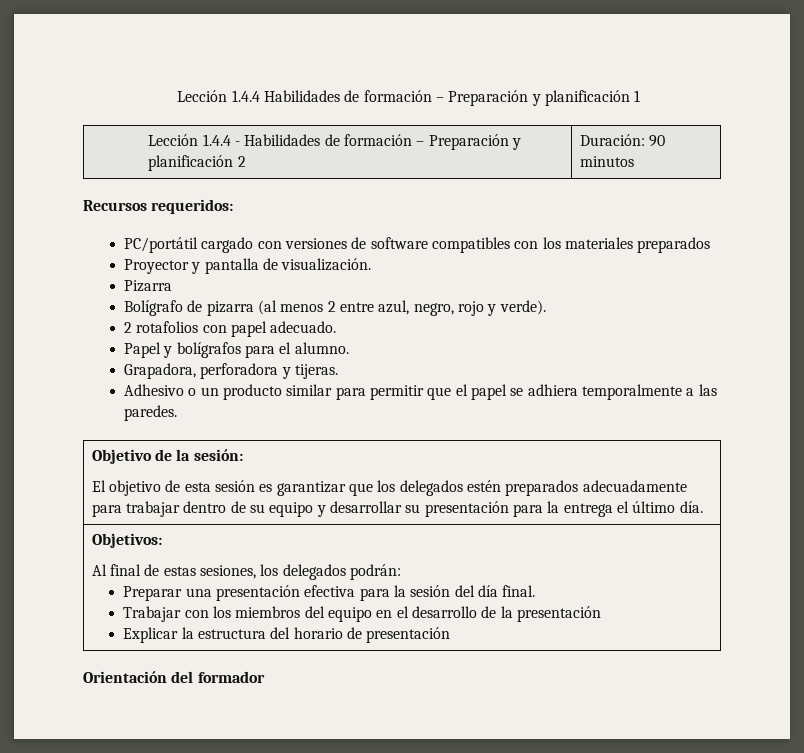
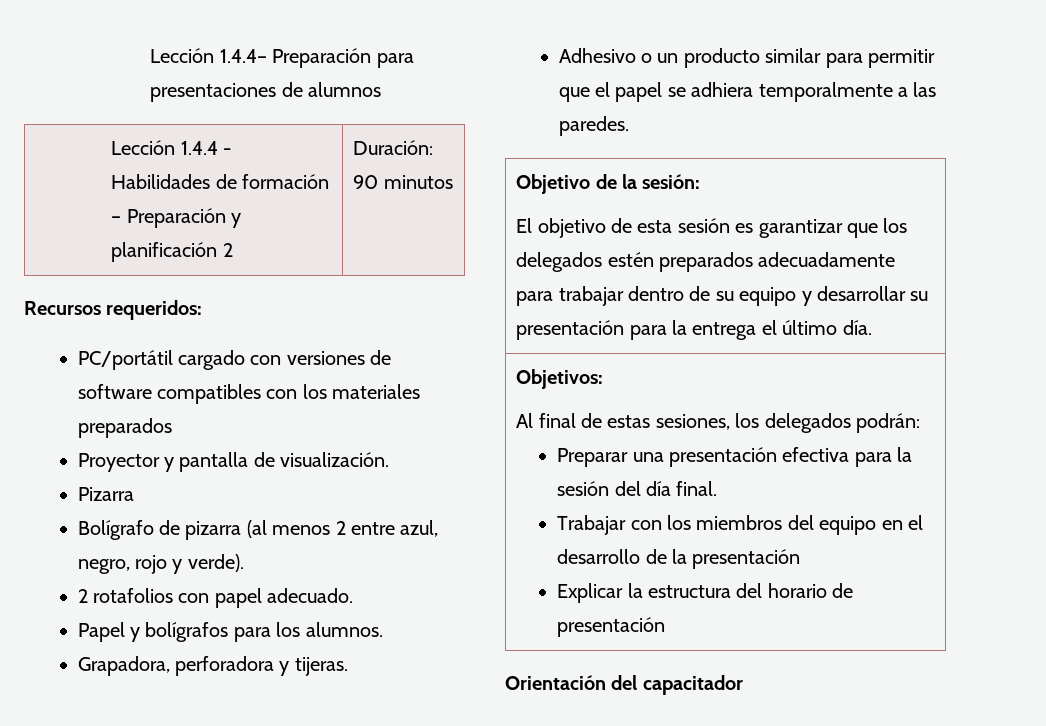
- Lección 1.4.4 Habilidades de formación – Preparación y planificación 1
+ Lección 1.4.4– Preparación para presentaciones de alumnos
- Papel y bolígrafos para el alumno.
+ Papel y bolígrafos para los alumnos.
- Orientación del formador
+ Orientación del capacitador

